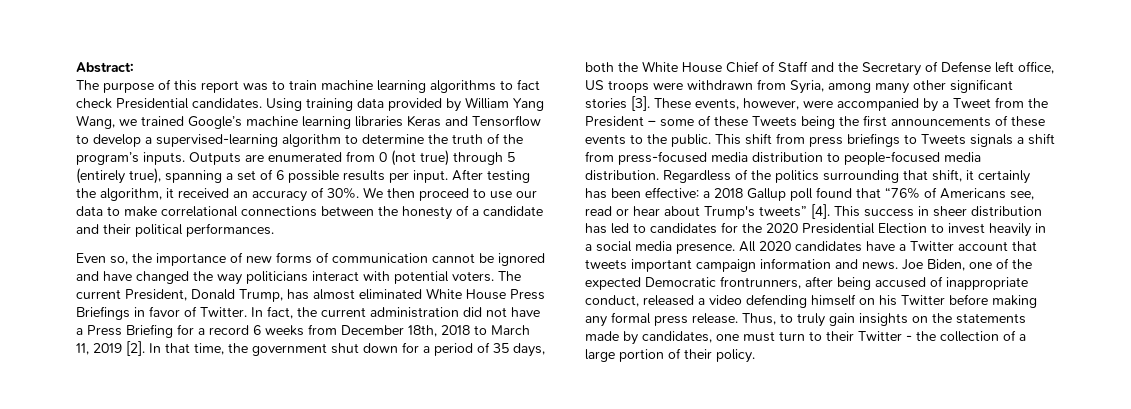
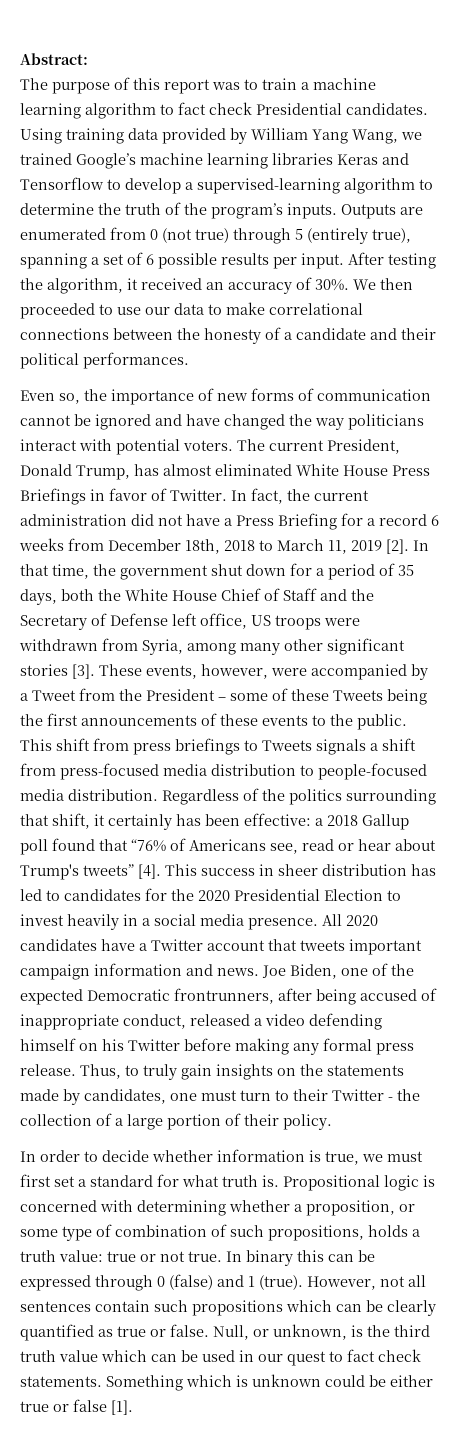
- The purpose of this report was to train machine learning algorithms to fact check Presidential candidates.
+ The purpose of this report was to train a machine learning algorithm to fact check Presidential candidates.
- We then proceed to use our data to make correlational connections between the honesty of a candidate and their political performances.
+ We then proceeded to use our data to make correlational connections between the honesty of a candidate and their political performances.
+ In order to decide whether information is true, we must first set a standard for what truth is. Propositional logic is concerned with determining whether a proposition, or some type of combination of such propositions, holds a truth value: true or not true. In binary this can be expressed through 0 (false) and 1 (true). However, not all sentences contain such propositions which can be clearly quantified as true or false. Null, or unknown, is the third truth value which can be used in our quest to fact check statements. Something which is unknown could be either true or false [1].

